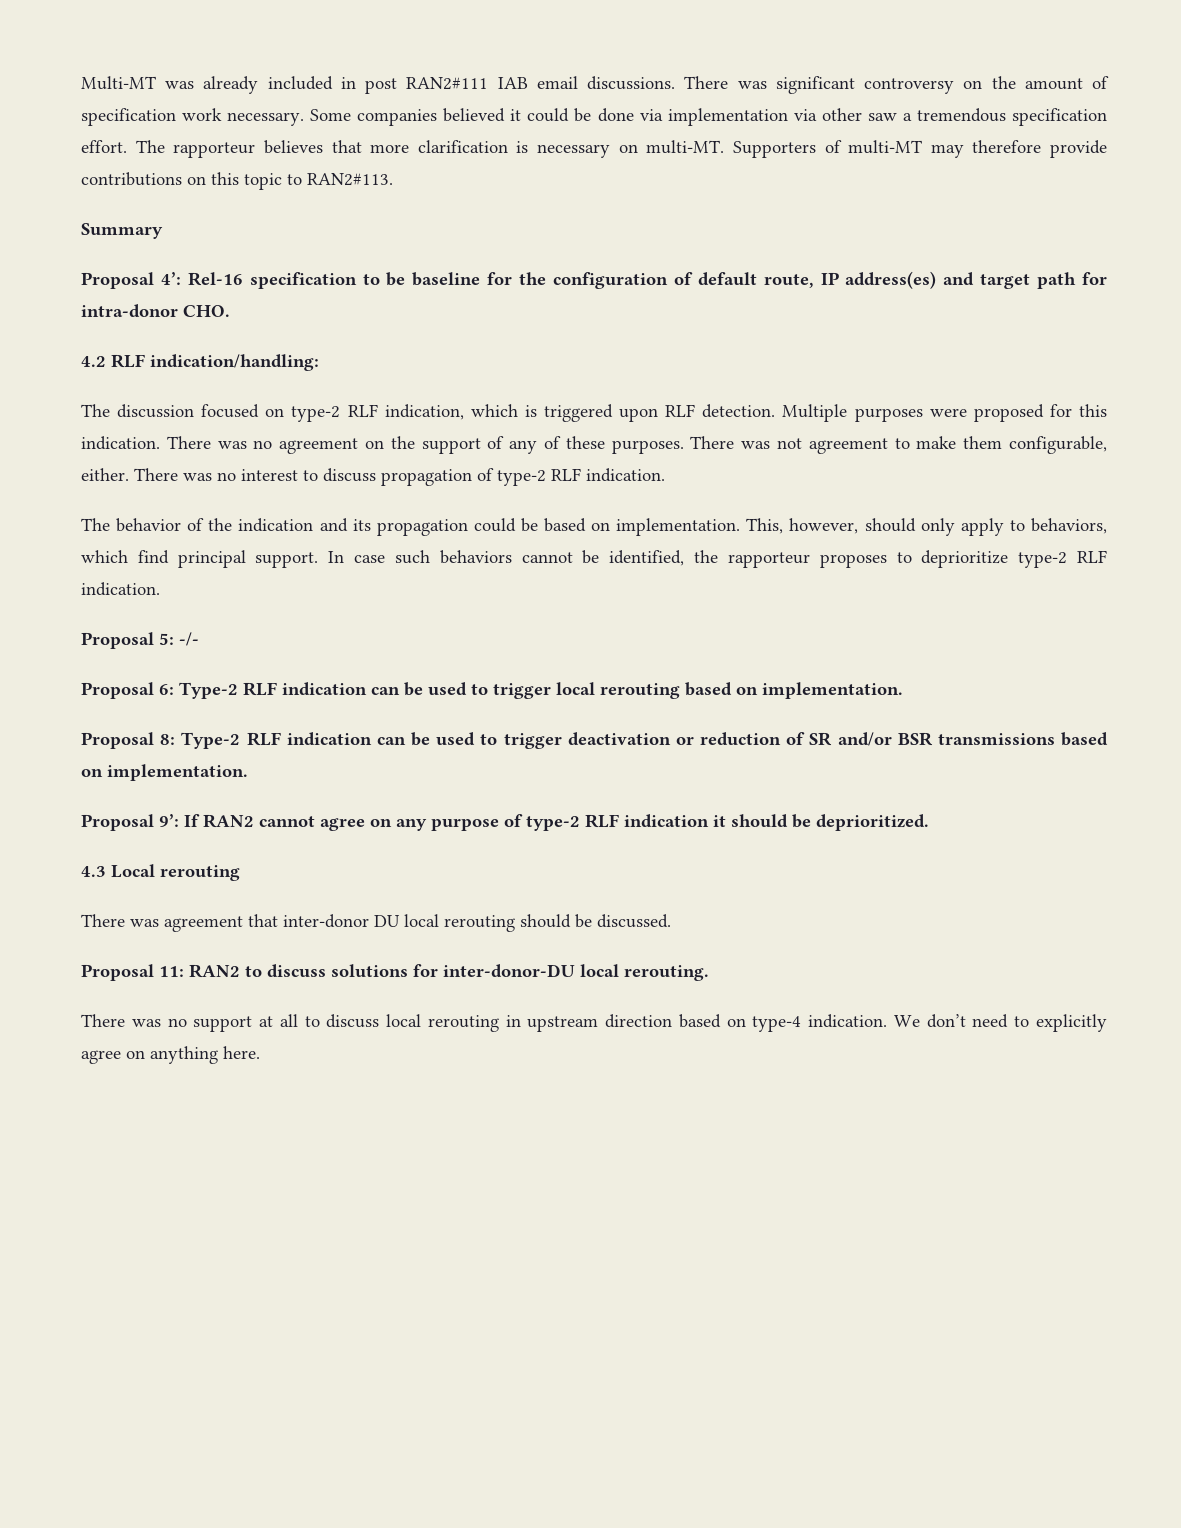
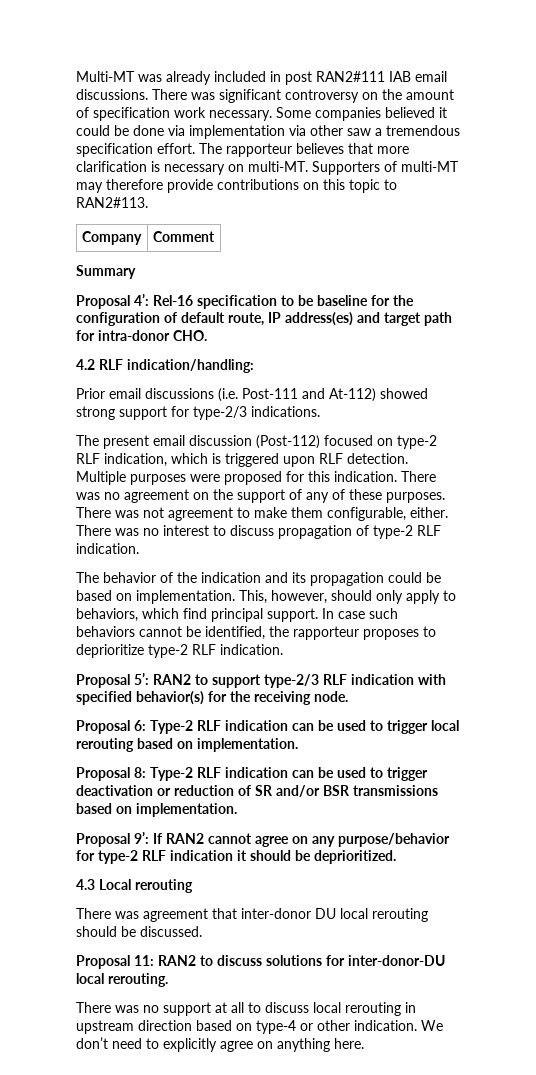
+ Company | Comment
- The discussion focused on type-2 RLF indication, which is triggered upon RLF detection.
+ Prior email discussions (i.e. Post-111 and At-112) showed strong support for type-2/3 indications.
+ The present email discussion (Post-112) focused on type-2 RLF indication, which is triggered upon RLF detection.
- Proposal 5: -/-
+ Proposal 5’: RAN2 to support type-2/3 RLF indication with specified behavior(s) for the receiving node.
- Proposal 9’: If RAN2 cannot agree on any purpose of type-2 RLF indication it should be deprioritized.
+ Proposal 9’: If RAN2 cannot agree on any purpose/behavior for type-2 RLF indication it should be deprioritized.
- There was no support at all to discuss local rerouting in upstream direction based on type-4 indication.
+ There was no support at all to discuss local rerouting in upstream direction based on type-4 or other indication.

